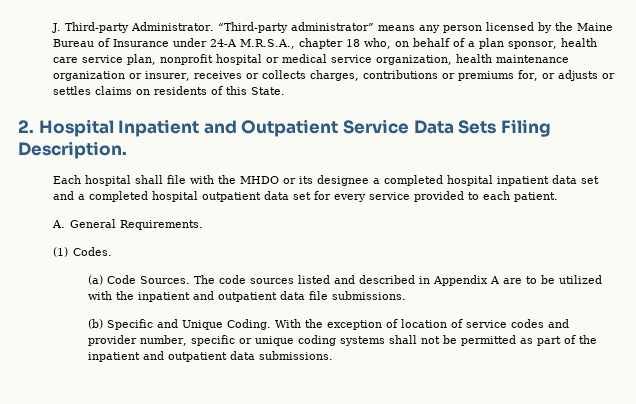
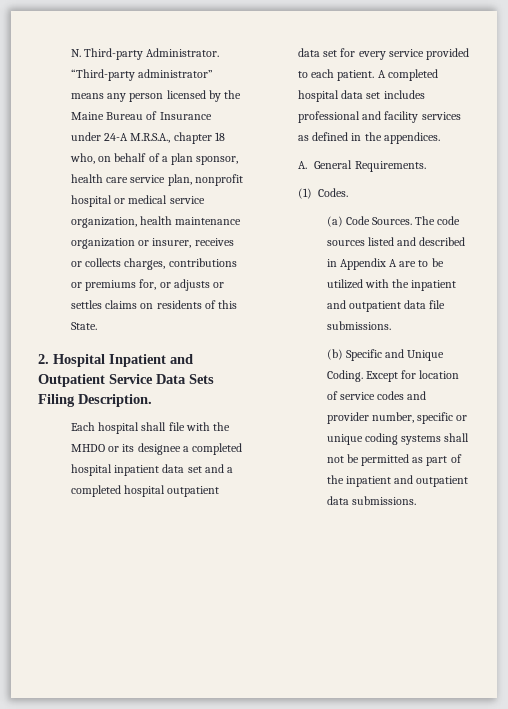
- J. Third-party Administrator.
+ N. Third-party Administrator.
+ A completed hospital data set includes professional and facility services as defined in the appendices.
- With the exception of location of service codes and provider number, specific or unique coding systems shall not be permitted as part of the inpatient and outpatient data submissions.
+ Except for location of service codes and provider number, specific or unique coding systems shall not be permitted as part of the inpatient and outpatient data submissions.

